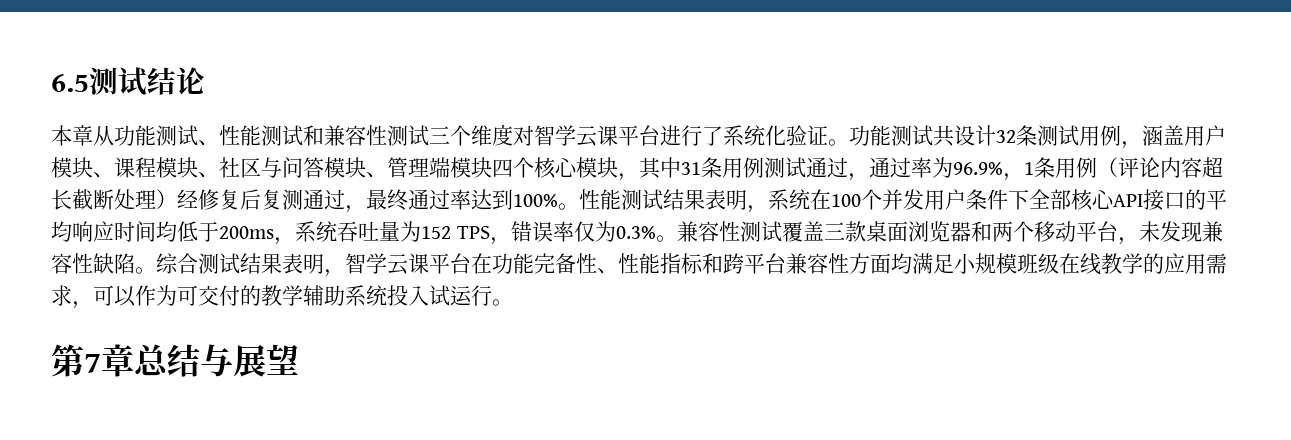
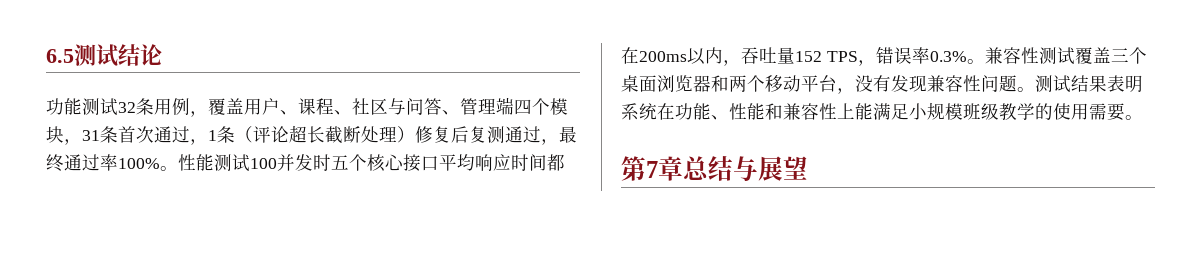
- 本章从功能测试、性能测试和兼容性测试三个维度对智学云课平台进行了系统化验证。功能测试共设计32条测试用例，涵盖用户模块、课程模块、社区与问答模块、管理端模块四个核心模块，其中31条用例测试通过，通过率为96.9%，1条用例（评论内容超长截断处理）经修复后复测通过，最终通过率达到100%。
+ 功能测试32条用例，覆盖用户、课程、社区与问答、管理端四个模块，31条首次通过，1条（评论超长截断处理）修复后复测通过，最终通过率100%。
- 性能测试结果表明，系统在100个并发用户条件下全部核心API接口的平均响应时间均低于200ms，系统吞吐量为152 TPS，错误率仅为0.3%。
+ 性能测试100并发时五个核心接口平均响应时间都在200ms以内，吞吐量152 TPS，错误率0.3%。
- 兼容性测试覆盖三款桌面浏览器和两个移动平台，未发现兼容性缺陷。综合测试结果表明，智学云课平台在功能完备性、性能指标和跨平台兼容性方面均满足小规模班级在线教学的应用需求，可以作为可交付的教学辅助系统投入试运行。
+ 兼容性测试覆盖三个桌面浏览器和两个移动平台，没有发现兼容性问题。测试结果表明系统在功能、性能和兼容性上能满足小规模班级教学的使用需要。

